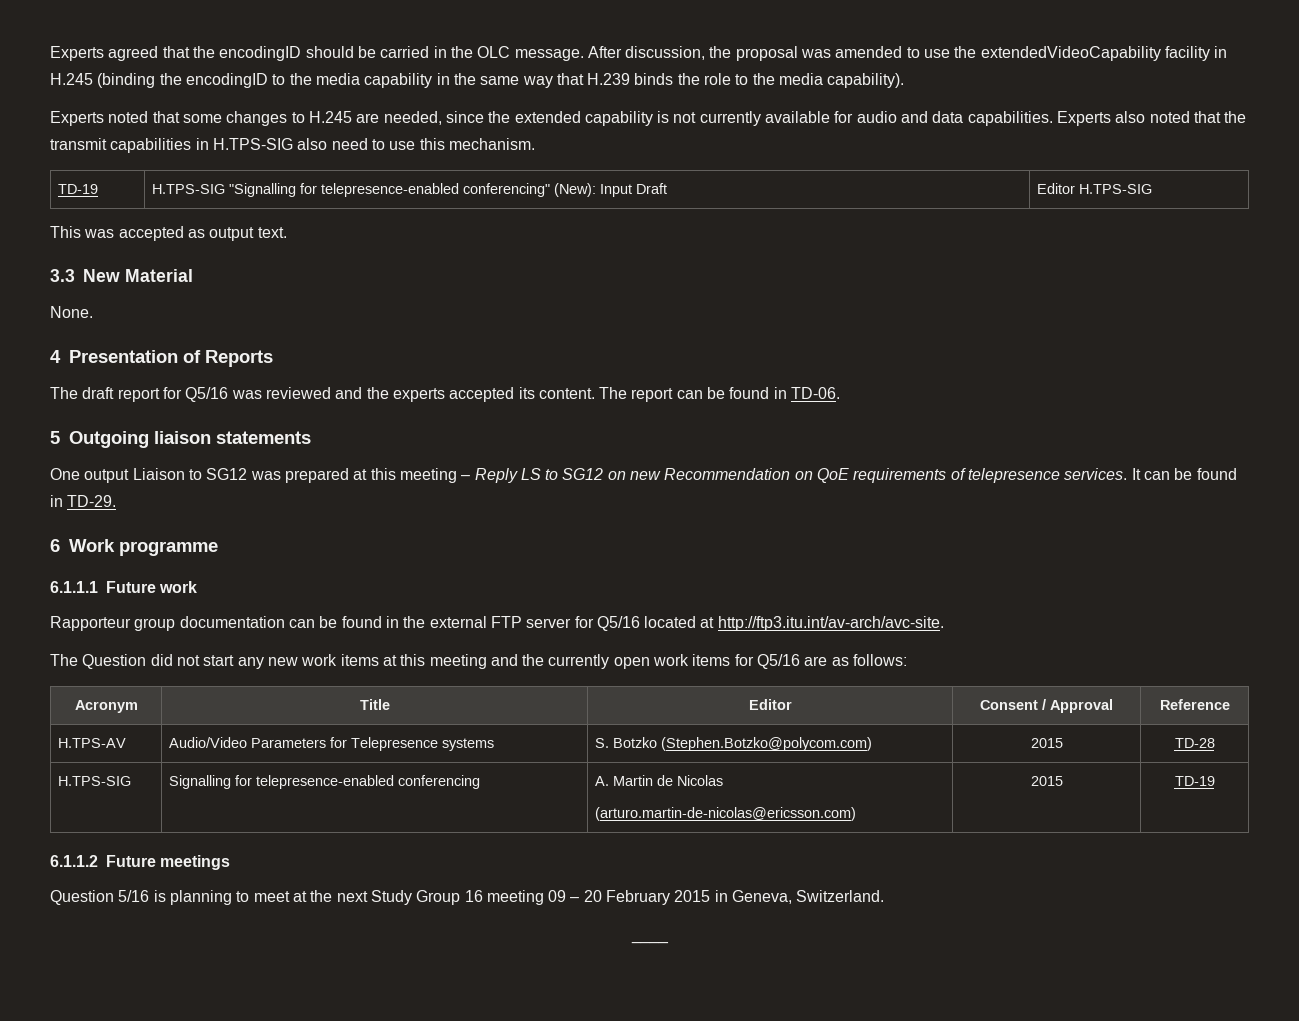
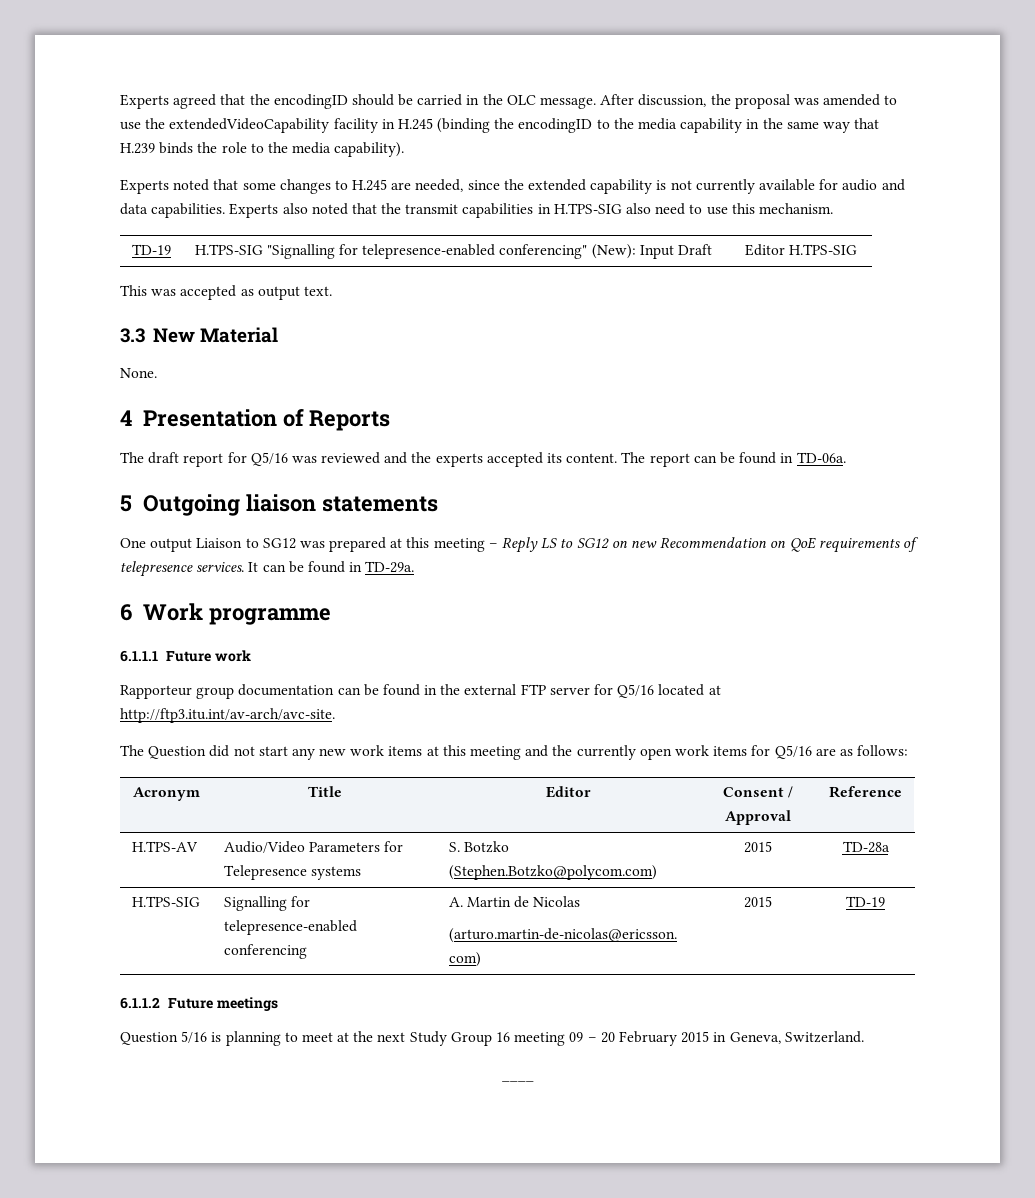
- The report can be found in TD-06.
+ The report can be found in TD-06a.
- It can be found in TD-29.
+ It can be found in TD-29a.
- H.TPS-AV | Audio/Video Parameters for Telepresence systems | S. Botzko (Stephen.Botzko@polycom.com) | 2015 | TD-28
+ H.TPS-AV | Audio/Video Parameters for Telepresence systems | S. Botzko (Stephen.Botzko@polycom.com) | 2015 | TD-28a

